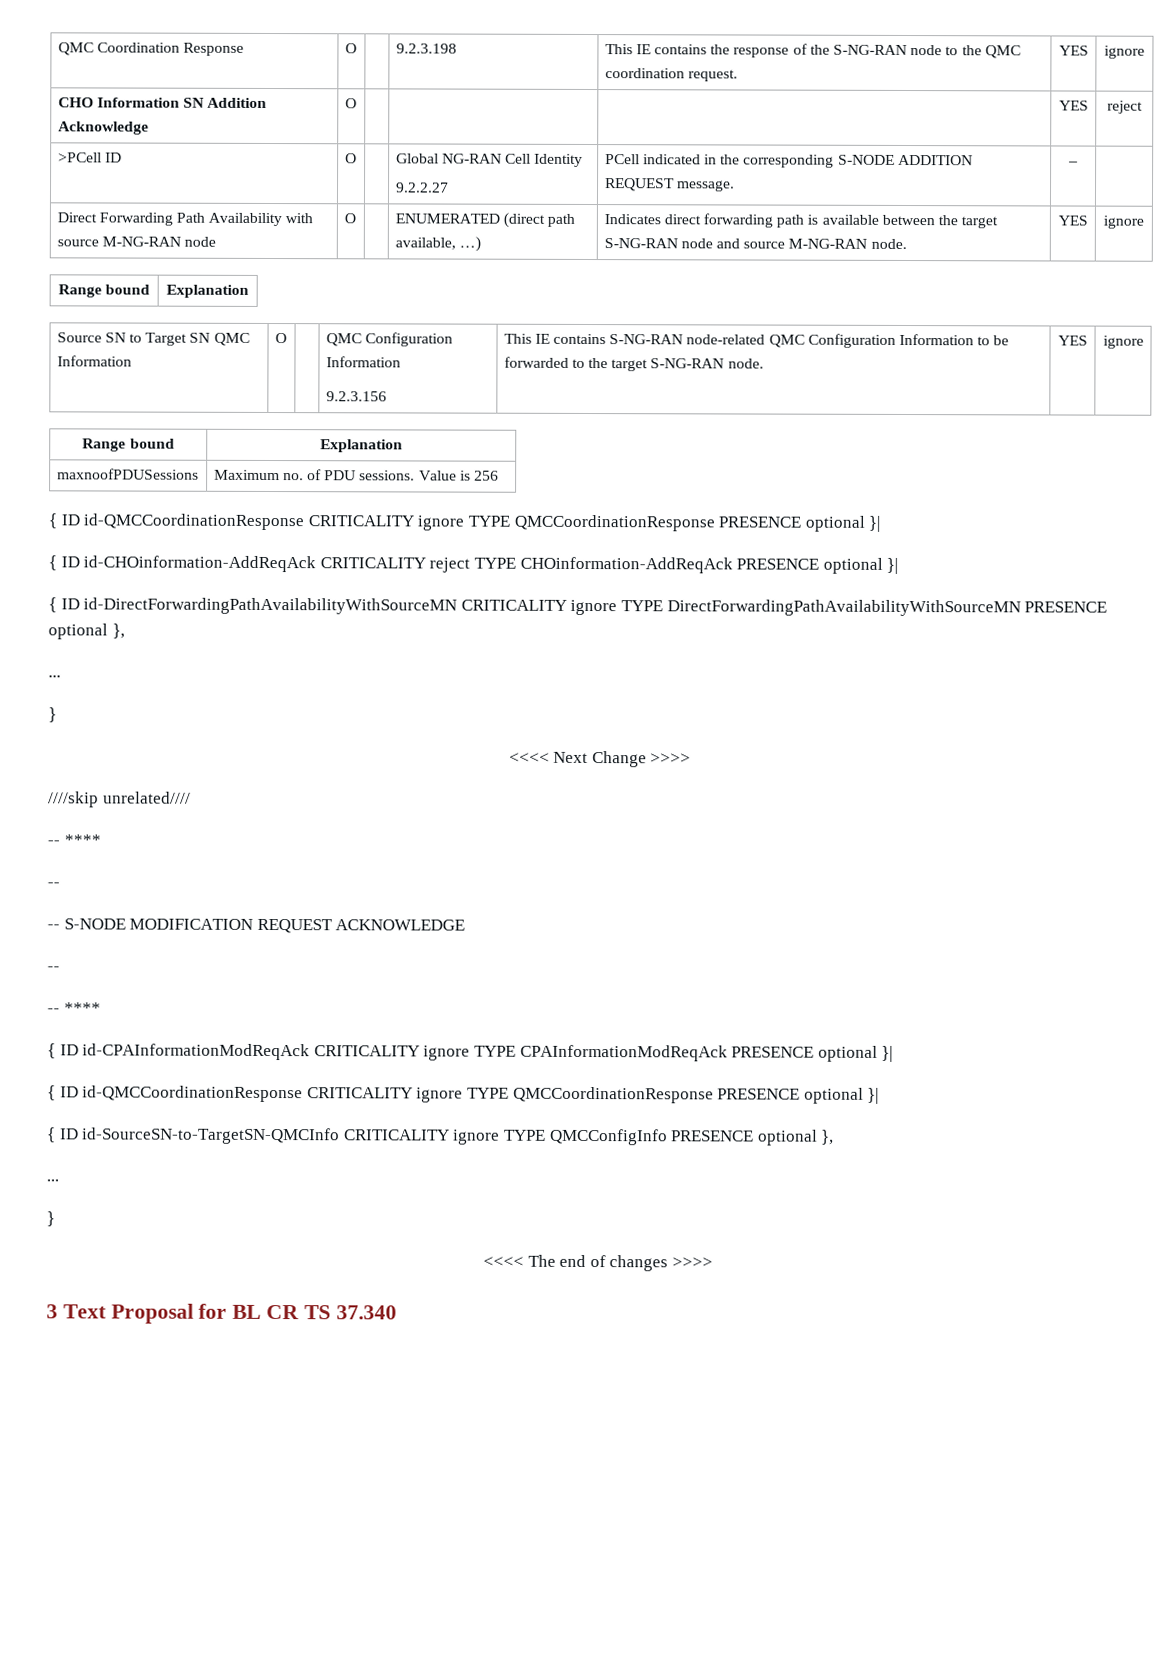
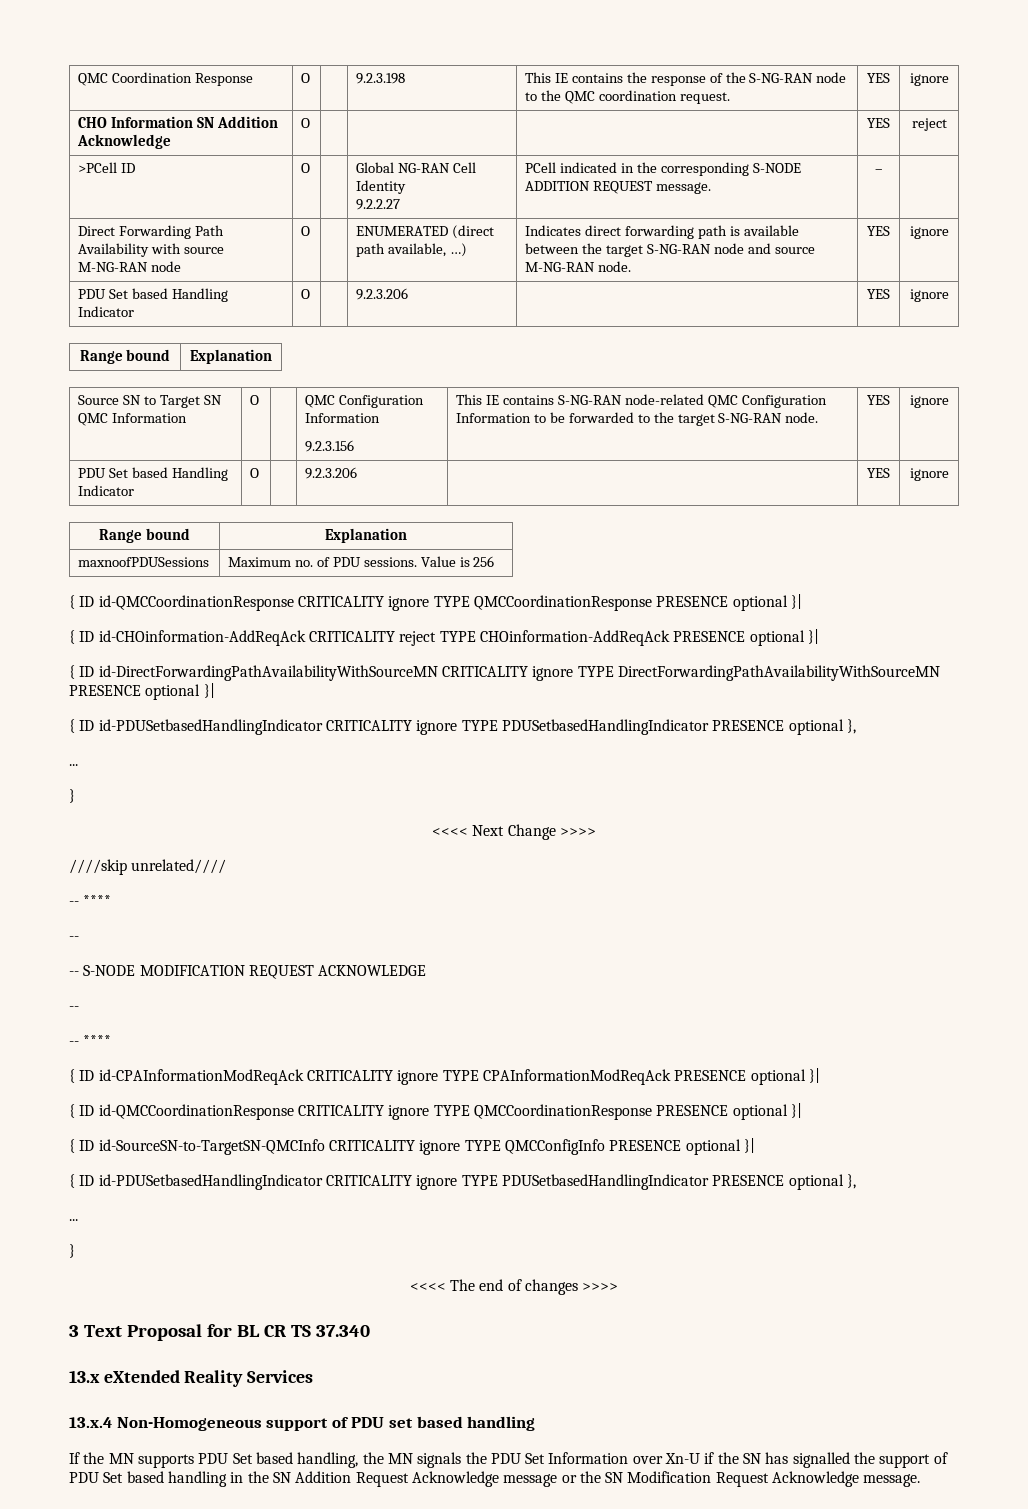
  Direct Forwarding Path Availability with source M-NG-RAN node | O | | ENUMERATED (direct path available, …) | Indicates direct forwarding path is available between the target S-NG-RAN node and source M-NG-RAN node. | YES | ignore
+ PDU Set based Handling Indicator | O | | 9.2.3.206 | | YES | ignore
  Source SN to Target SN QMC Information | O | | QMC Configuration Information
  9.2.3.156 | This IE contains S-NG-RAN node-related QMC Configuration Information to be forwarded to the target S-NG-RAN node. | YES | ignore
+ PDU Set based Handling Indicator | O | | 9.2.3.206 | | YES | ignore
- { ID id-DirectForwardingPathAvailabilityWithSourceMN CRITICALITY ignore TYPE DirectForwardingPathAvailabilityWithSourceMN PRESENCE optional },
+ { ID id-DirectForwardingPathAvailabilityWithSourceMN CRITICALITY ignore TYPE DirectForwardingPathAvailabilityWithSourceMN PRESENCE optional }|
+ { ID id-PDUSetbasedHandlingIndicator CRITICALITY ignore TYPE PDUSetbasedHandlingIndicator PRESENCE optional },
- { ID id-SourceSN-to-TargetSN-QMCInfo CRITICALITY ignore TYPE QMCConfigInfo PRESENCE optional },
+ { ID id-SourceSN-to-TargetSN-QMCInfo CRITICALITY ignore TYPE QMCConfigInfo PRESENCE optional }|
+ { ID id-PDUSetbasedHandlingIndicator CRITICALITY ignore TYPE PDUSetbasedHandlingIndicator PRESENCE optional },
+ 13.x eXtended Reality Services
+ 13.x.4 Non-Homogeneous support of PDU set based handling
+ If the MN supports PDU Set based handling, the MN signals the PDU Set Information over Xn-U if the SN has signalled the support of PDU Set based handling in the SN Addition Request Acknowledge message or the SN Modification Request Acknowledge message.

